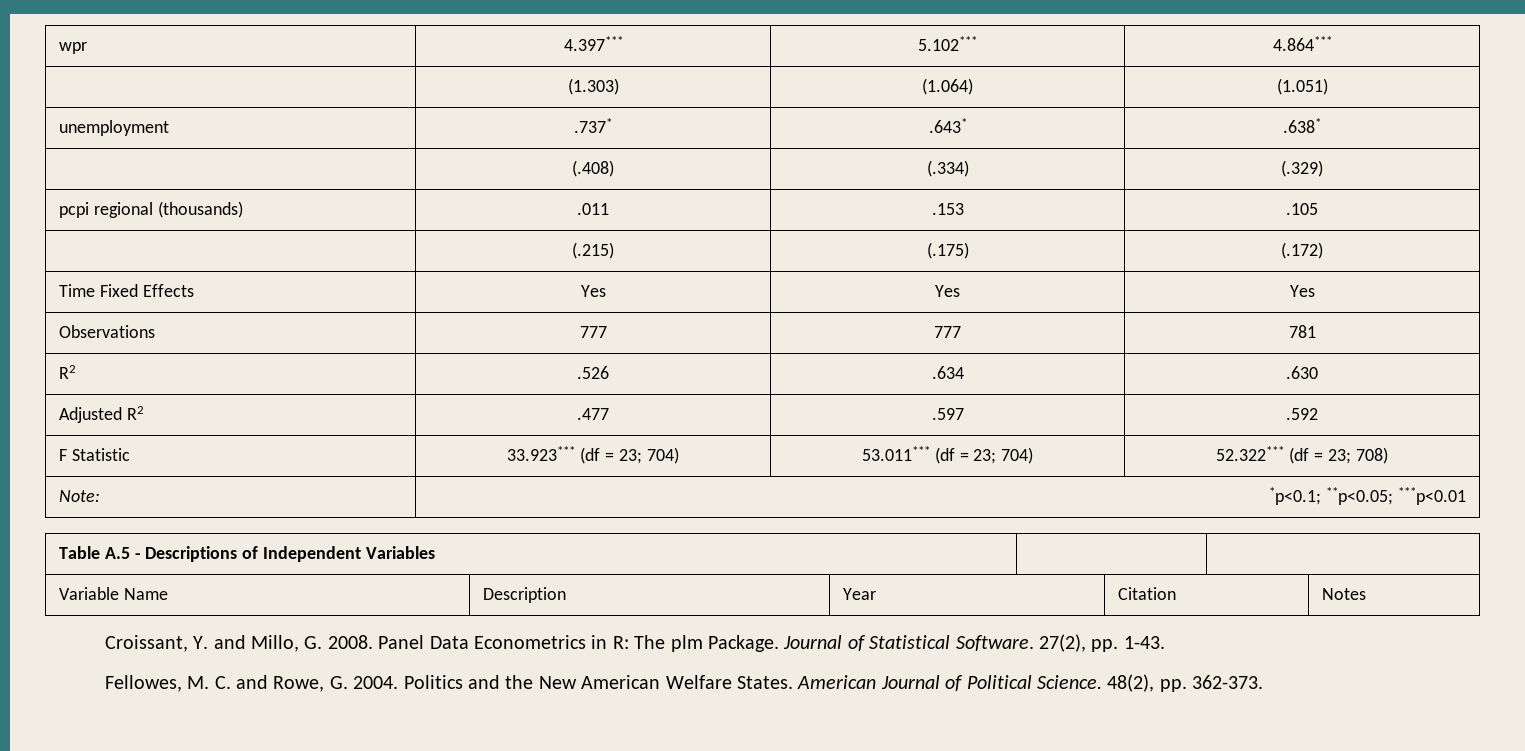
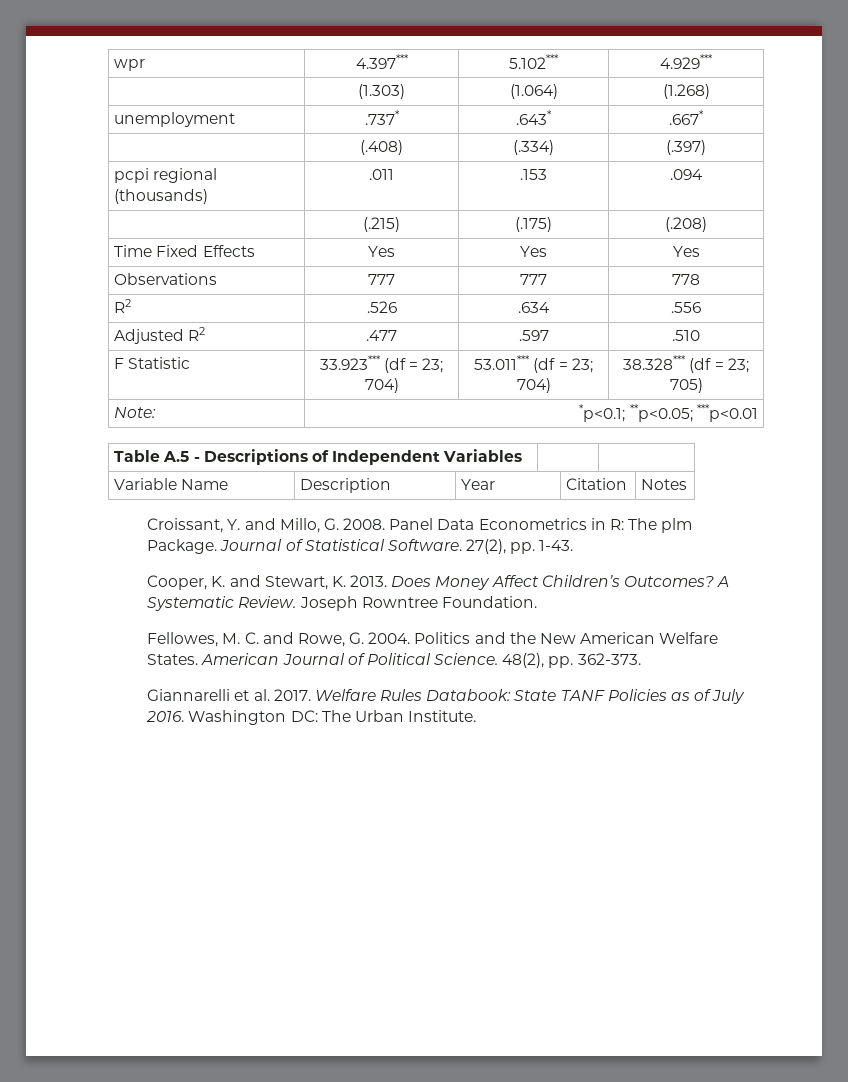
- wpr | 4.397*** | 5.102*** | 4.864***
+ wpr | 4.397*** | 5.102*** | 4.929***
- | (1.303) | (1.064) | (1.051)
+ | (1.303) | (1.064) | (1.268)
- unemployment | .737* | .643* | .638*
+ unemployment | .737* | .643* | .667*
- | (.408) | (.334) | (.329)
+ | (.408) | (.334) | (.397)
- pcpi regional (thousands) | .011 | .153 | .105
+ pcpi regional (thousands) | .011 | .153 | .094
- | (.215) | (.175) | (.172)
+ | (.215) | (.175) | (.208)
- Observations | 777 | 777 | 781
+ Observations | 777 | 777 | 778
- R2 | .526 | .634 | .630
+ R2 | .526 | .634 | .556
- Adjusted R2 | .477 | .597 | .592
+ Adjusted R2 | .477 | .597 | .510
- F Statistic | 33.923*** (df = 23; 704) | 53.011*** (df = 23; 704) | 52.322*** (df = 23; 708)
+ F Statistic | 33.923*** (df = 23; 704) | 53.011*** (df = 23; 704) | 38.328*** (df = 23; 705)
+ Cooper, K. and Stewart, K. 2013. Does Money Affect Children’s Outcomes? A Systematic Review. Joseph Rowntree Foundation.
+ Giannarelli et al. 2017. Welfare Rules Databook: State TANF Policies as of July 2016. Washington DC: The Urban Institute.

